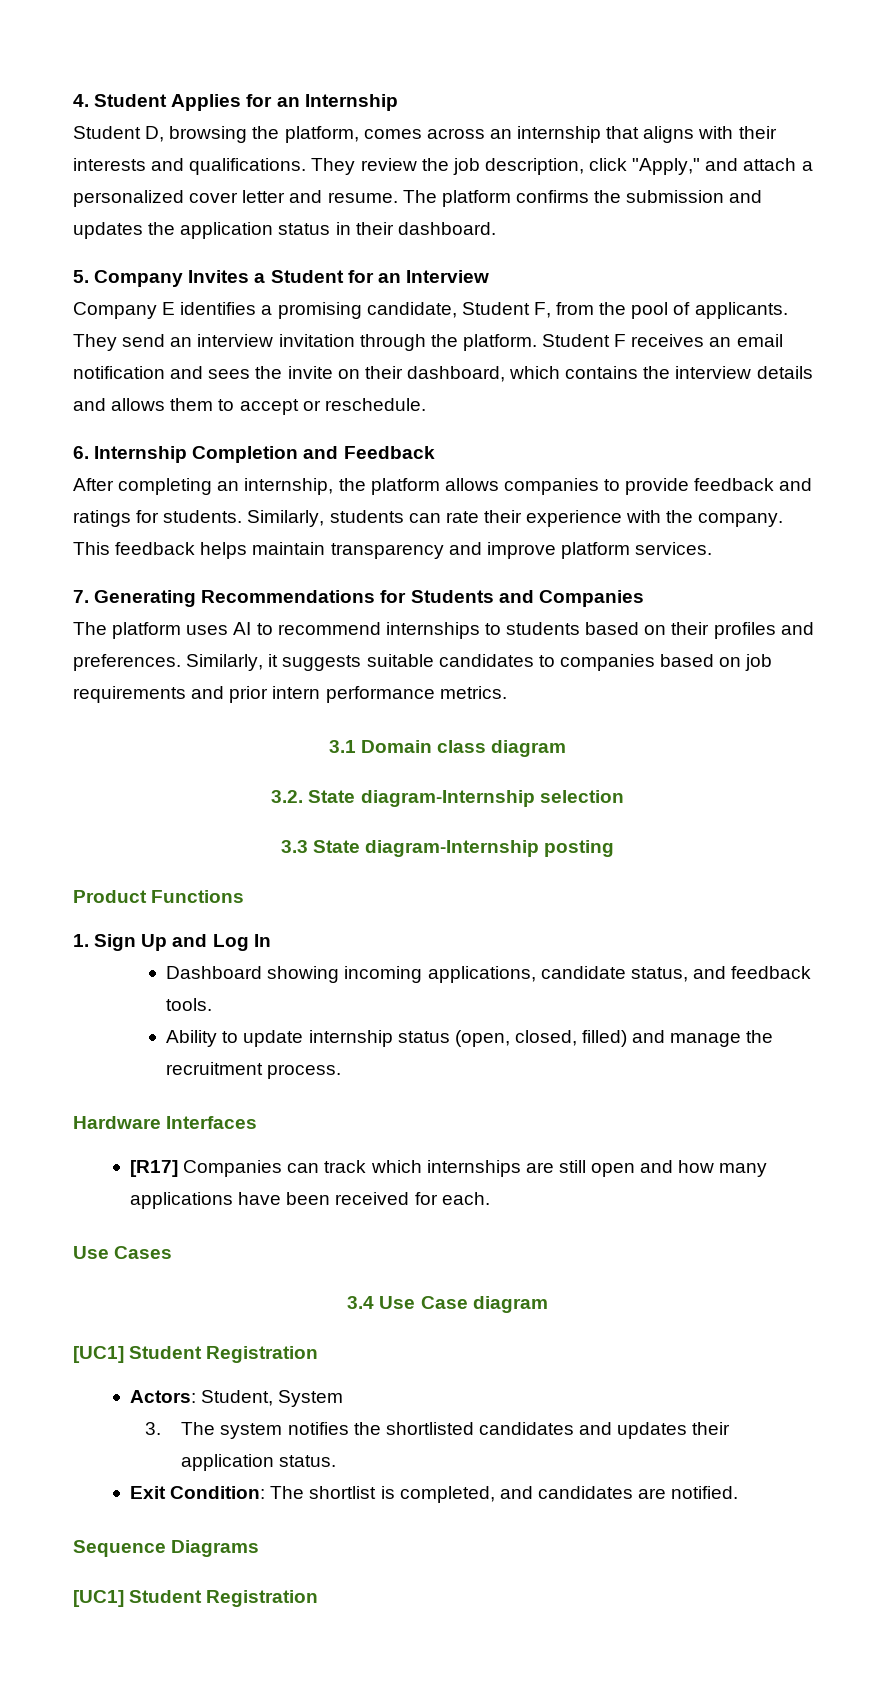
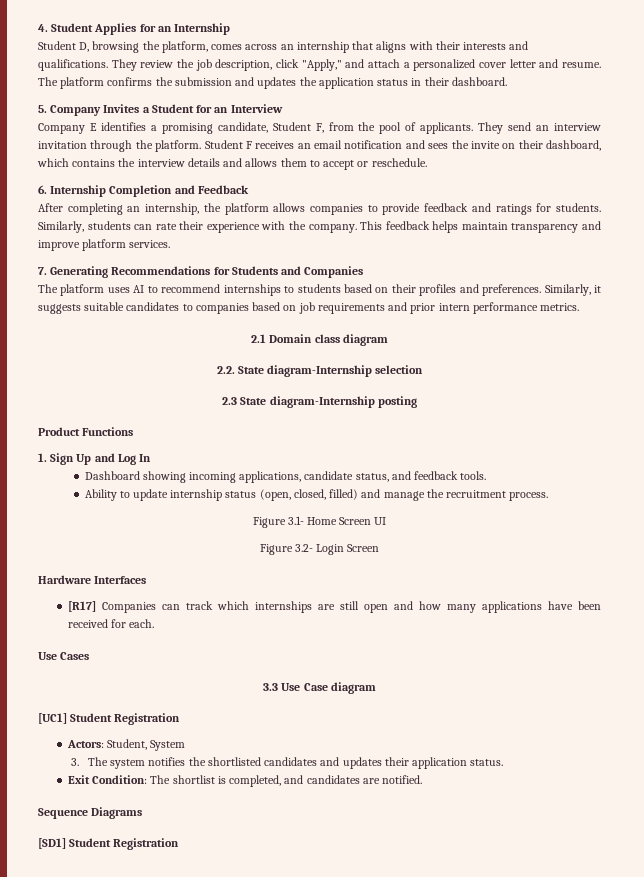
- 3.1 Domain class diagram
+ 2.1 Domain class diagram
- 3.2. State diagram-Internship selection
+ 2.2. State diagram-Internship selection
- 3.3 State diagram-Internship posting
+ 2.3 State diagram-Internship posting
+ Figure 3.1- Home Screen UI
+ Figure 3.2- Login Screen
- 3.4 Use Case diagram
+ 3.3 Use Case diagram
  Sequence Diagrams
- [UC1] Student Registration
+ [SD1] Student Registration

